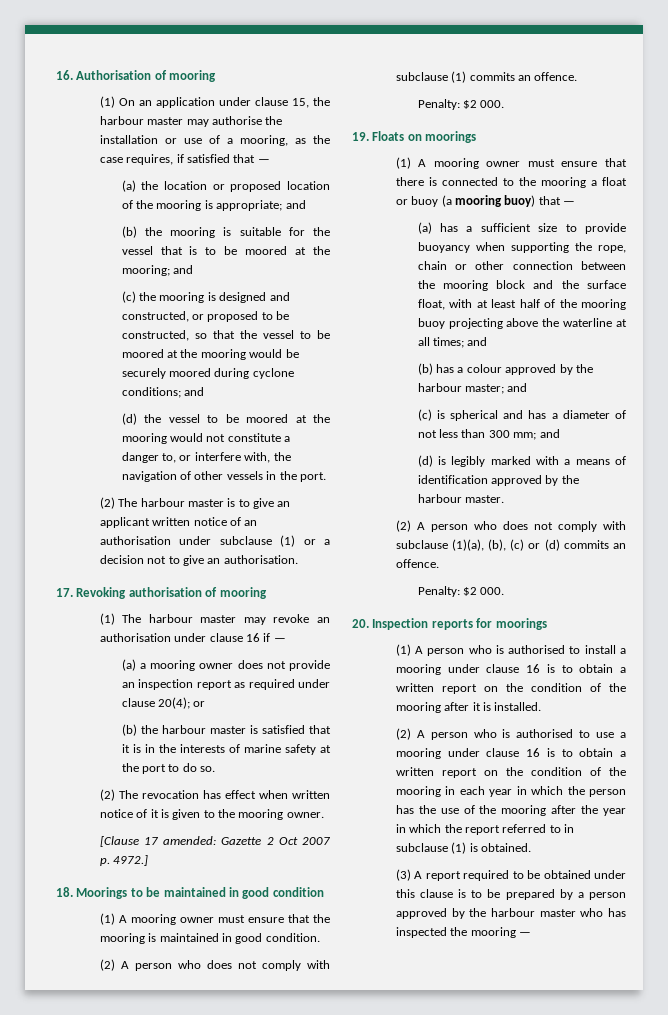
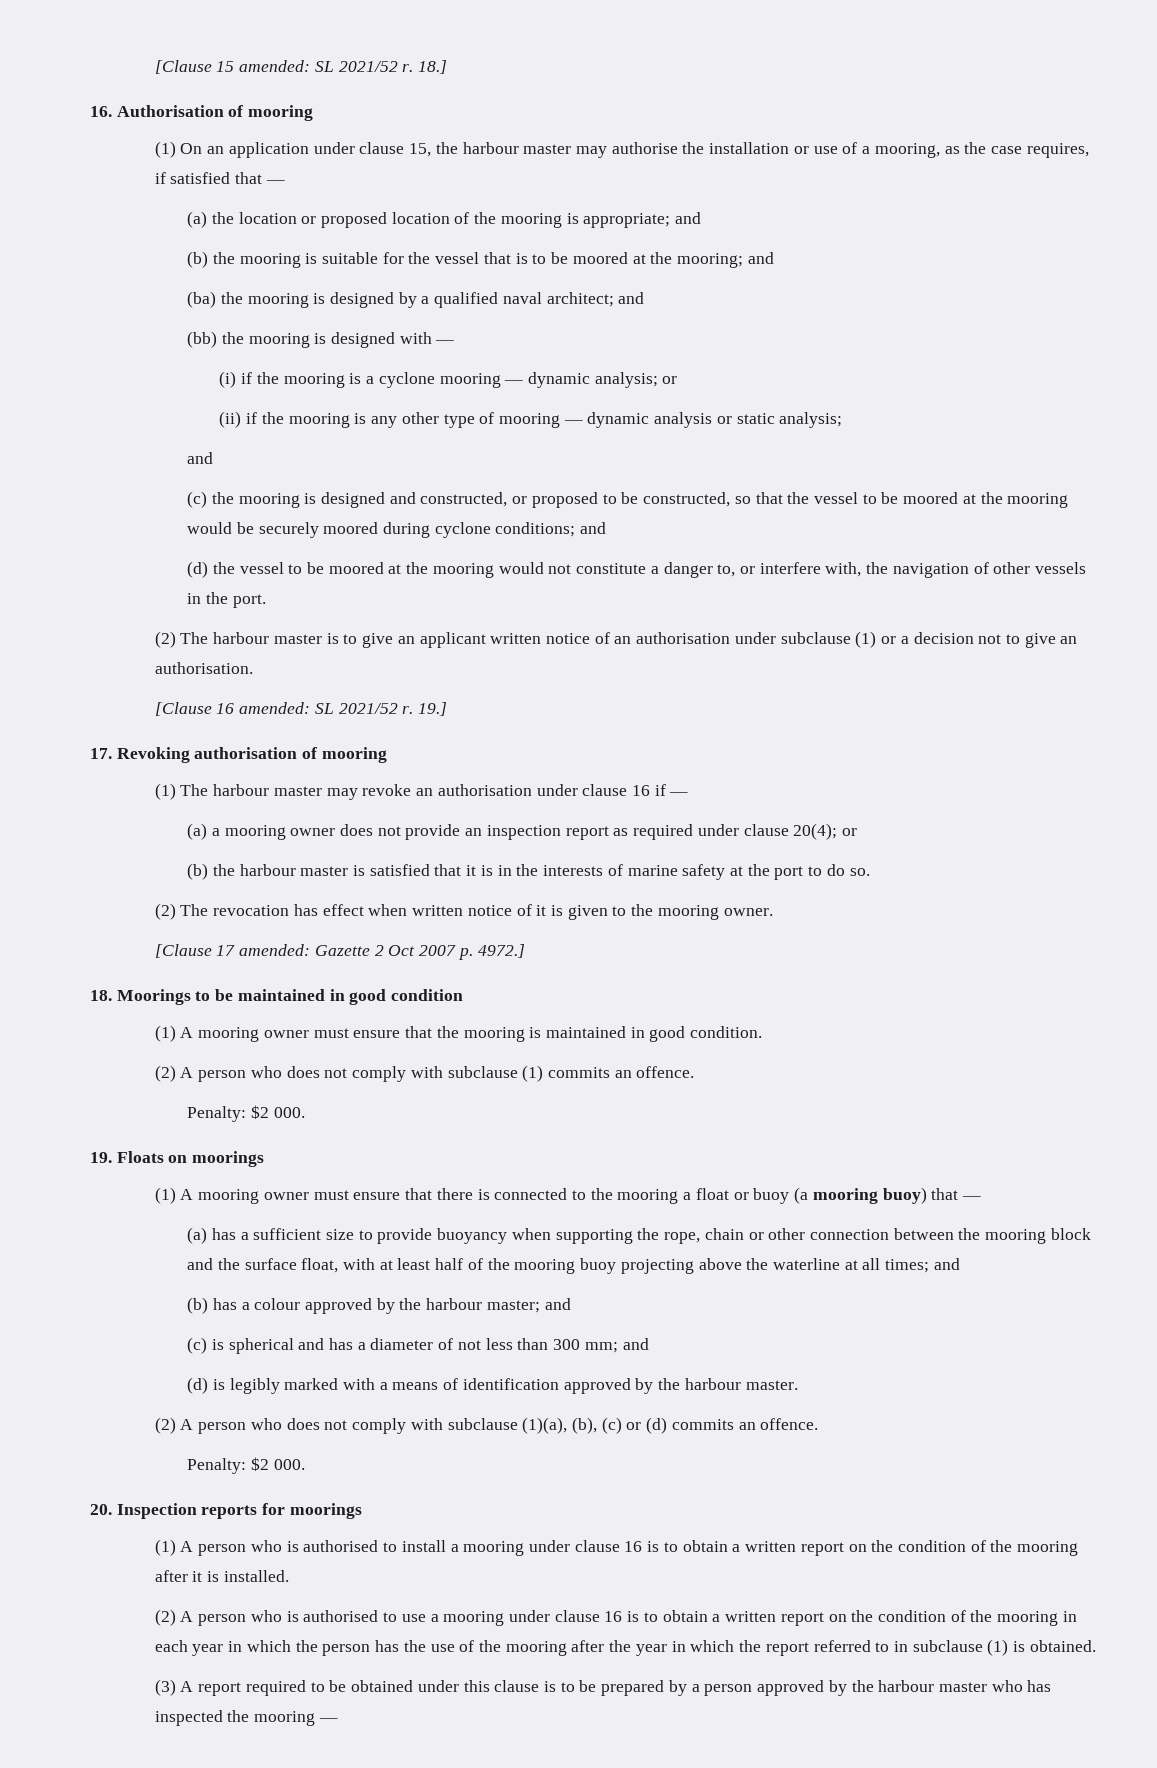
+ [Clause 15 amended: SL 2021/52 r. 18.]
+ (ba) the mooring is designed by a qualified naval architect; and
+ (bb) the mooring is designed with —
+ (i) if the mooring is a cyclone mooring — dynamic analysis; or
+ (ii) if the mooring is any other type of mooring — dynamic analysis or static analysis;
+ and
+ [Clause 16 amended: SL 2021/52 r. 19.]

